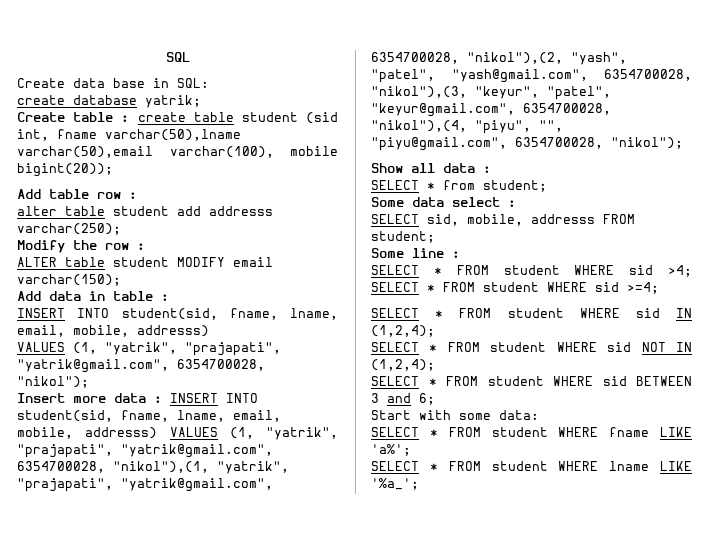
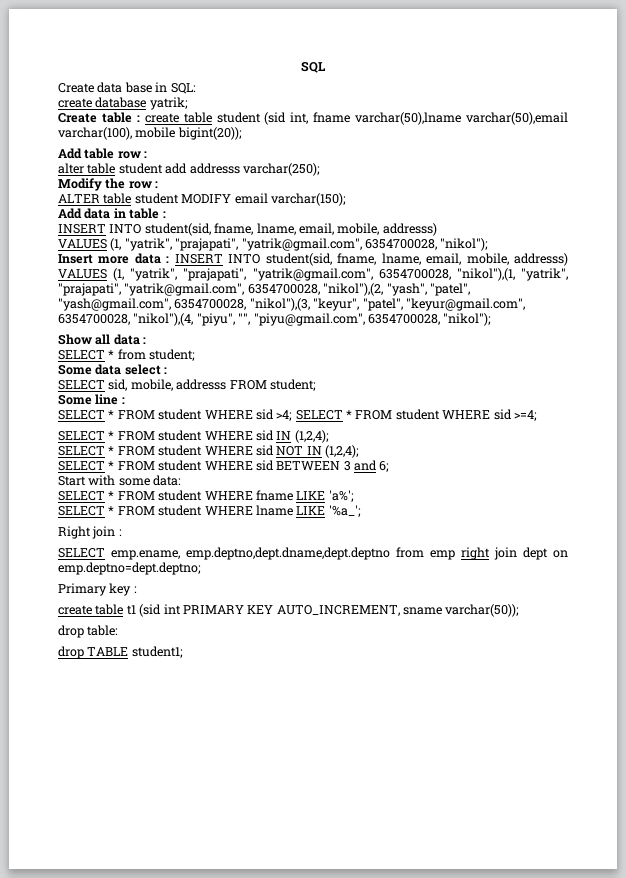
+ Right join :
+ SELECT emp.ename, emp.deptno,dept.dname,dept.deptno from emp right join dept on emp.deptno=dept.deptno;
+ Primary key :
+ create table t1 (sid int PRIMARY KEY AUTO_INCREMENT, sname varchar(50));
+ drop table:
+ drop TABLE student1;

